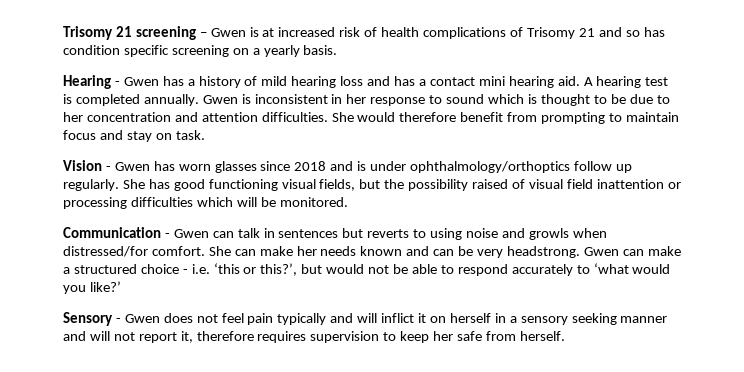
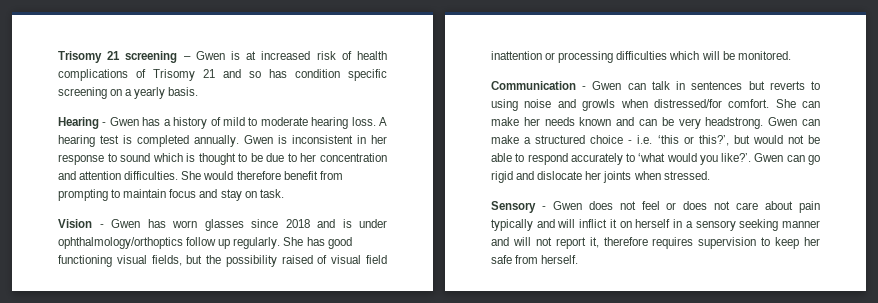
- Hearing - Gwen has a history of mild hearing loss and has a contact mini hearing aid.
+ Hearing - Gwen has a history of mild to moderate hearing loss.
- Gwen can make a structured choice - i.e. ‘this or this?’, but would not be able to respond accurately to ‘what would you like?’
+ Gwen can make a structured choice - i.e. ‘this or this?’, but would not be able to respond accurately to ‘what would you like?’. Gwen can go rigid and dislocate her joints when stressed.
- Sensory - Gwen does not feel pain typically and will inflict it on herself in a sensory seeking manner and will not report it, therefore requires supervision to keep her safe from herself.
+ Sensory - Gwen does not feel or does not care about pain typically and will inflict it on herself in a sensory seeking manner and will not report it, therefore requires supervision to keep her safe from herself.

